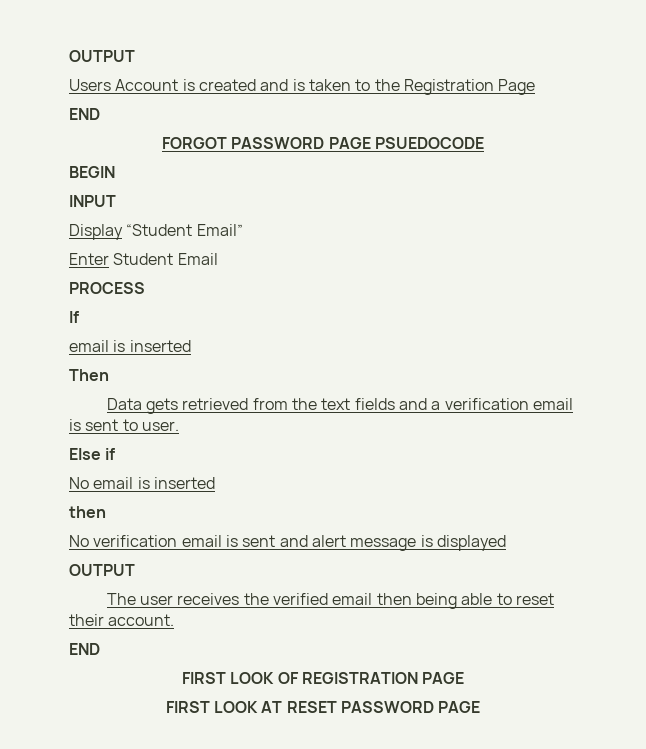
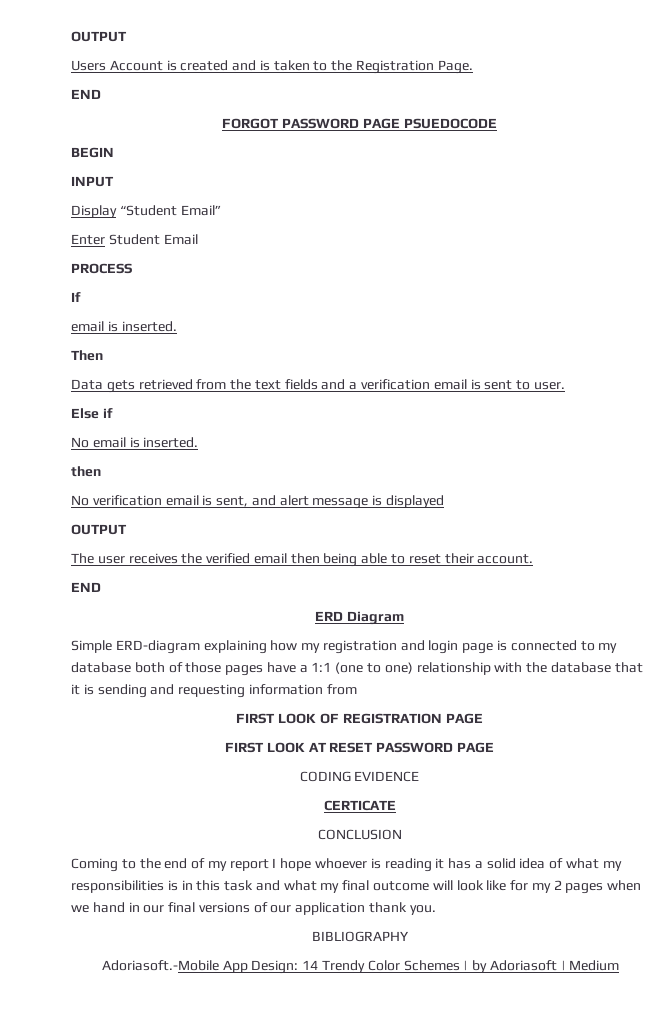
- Users Account is created and is taken to the Registration Page
+ Users Account is created and is taken to the Registration Page.
  If
- email is inserted
+ email is inserted.
- No email is inserted
+ No email is inserted.
- No verification email is sent and alert message is displayed
+ No verification email is sent, and alert message is displayed
+ ERD Diagram
+ Simple ERD-diagram explaining how my registration and login page is connected to my database both of those pages have a 1:1 (one to one) relationship with the database that it is sending and requesting information from
+ CODING EVIDENCE
+ CERTICATE
+ CONCLUSION
+ Coming to the end of my report I hope whoever is reading it has a solid idea of what my responsibilities is in this task and what my final outcome will look like for my 2 pages when we hand in our final versions of our application thank you.
+ BIBLIOGRAPHY
+ Adoriasoft.-Mobile App Design: 14 Trendy Color Schemes | by Adoriasoft | Medium

